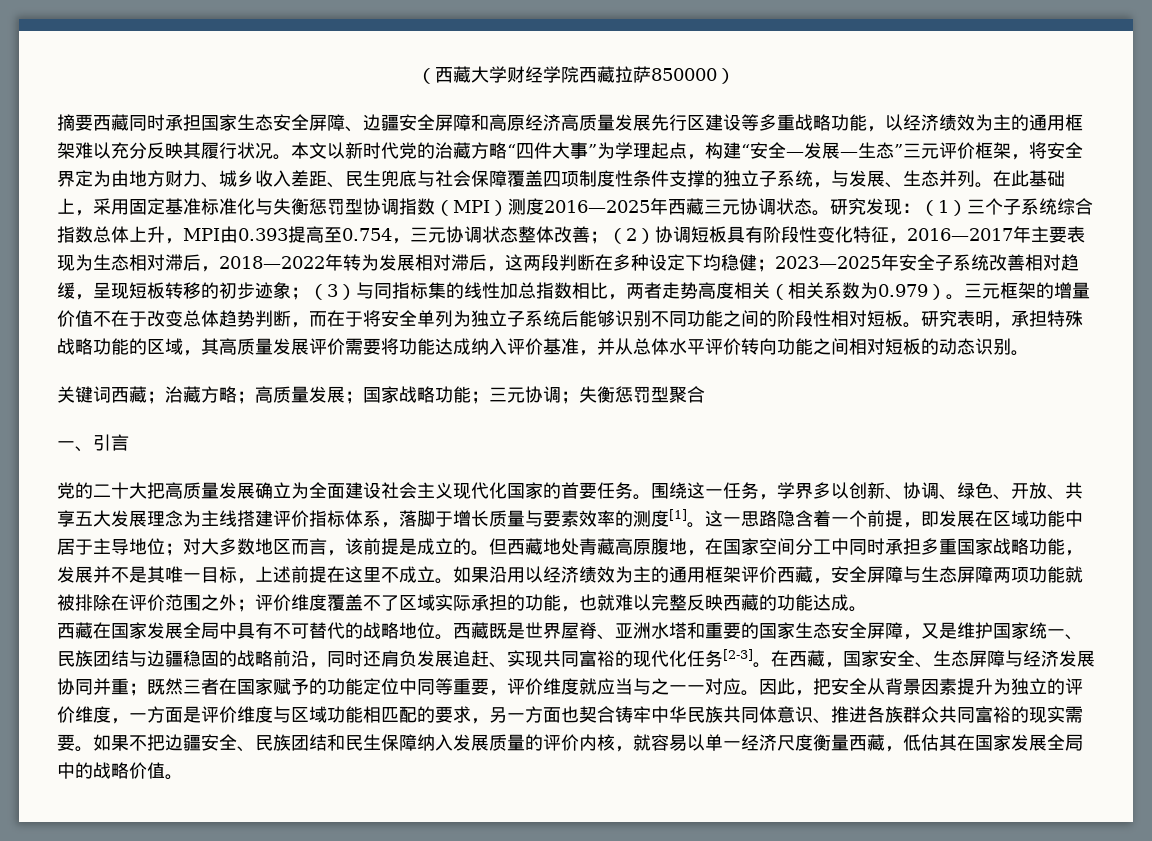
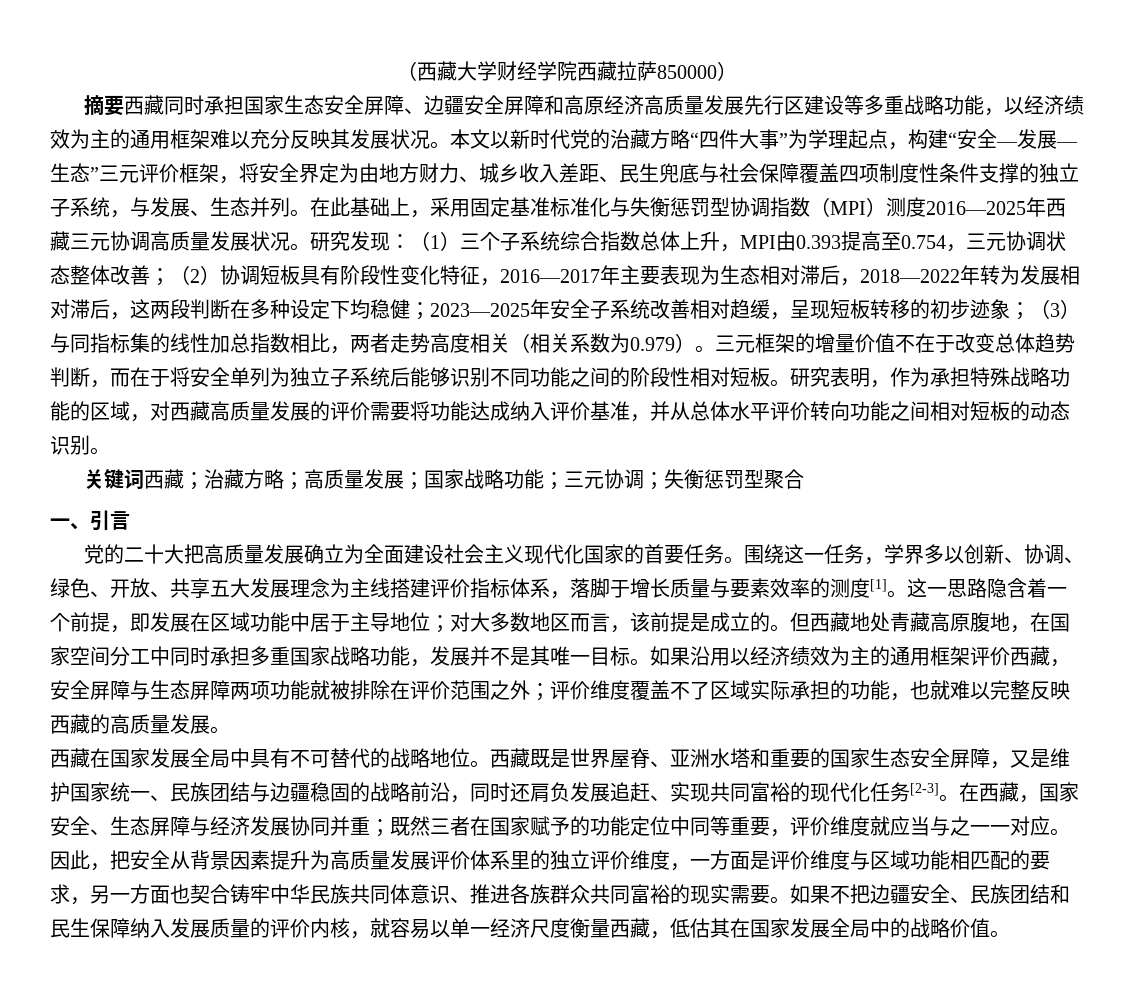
- 摘要西藏同时承担国家生态安全屏障、边疆安全屏障和高原经济高质量发展先行区建设等多重战略功能，以经济绩效为主的通用框架难以充分反映其履行状况。
+ 摘要西藏同时承担国家生态安全屏障、边疆安全屏障和高原经济高质量发展先行区建设等多重战略功能，以经济绩效为主的通用框架难以充分反映其发展状况。
- 在此基础上，采用固定基准标准化与失衡惩罚型协调指数（MPI）测度2016—2025年西藏三元协调状态。
+ 在此基础上，采用固定基准标准化与失衡惩罚型协调指数（MPI）测度2016—2025年西藏三元协调高质量发展状况。
- 研究表明，承担特殊战略功能的区域，其高质量发展评价需要将功能达成纳入评价基准，并从总体水平评价转向功能之间相对短板的动态识别。
+ 研究表明，作为承担特殊战略功能的区域，对西藏高质量发展的评价需要将功能达成纳入评价基准，并从总体水平评价转向功能之间相对短板的动态识别。
- 但西藏地处青藏高原腹地，在国家空间分工中同时承担多重国家战略功能，发展并不是其唯一目标，上述前提在这里不成立。
+ 但西藏地处青藏高原腹地，在国家空间分工中同时承担多重国家战略功能，发展并不是其唯一目标。
- 如果沿用以经济绩效为主的通用框架评价西藏，安全屏障与生态屏障两项功能就被排除在评价范围之外；评价维度覆盖不了区域实际承担的功能，也就难以完整反映西藏的功能达成。
+ 如果沿用以经济绩效为主的通用框架评价西藏，安全屏障与生态屏障两项功能就被排除在评价范围之外；评价维度覆盖不了区域实际承担的功能，也就难以完整反映西藏的高质量发展。
- 因此，把安全从背景因素提升为独立的评价维度，一方面是评价维度与区域功能相匹配的要求，另一方面也契合铸牢中华民族共同体意识、推进各族群众共同富裕的现实需要。
+ 因此，把安全从背景因素提升为高质量发展评价体系里的独立评价维度，一方面是评价维度与区域功能相匹配的要求，另一方面也契合铸牢中华民族共同体意识、推进各族群众共同富裕的现实需要。

